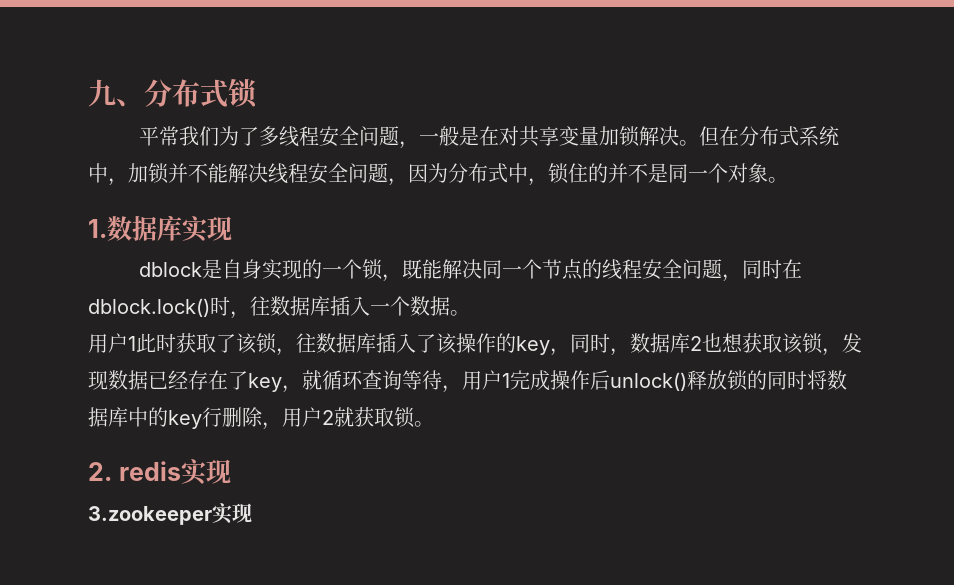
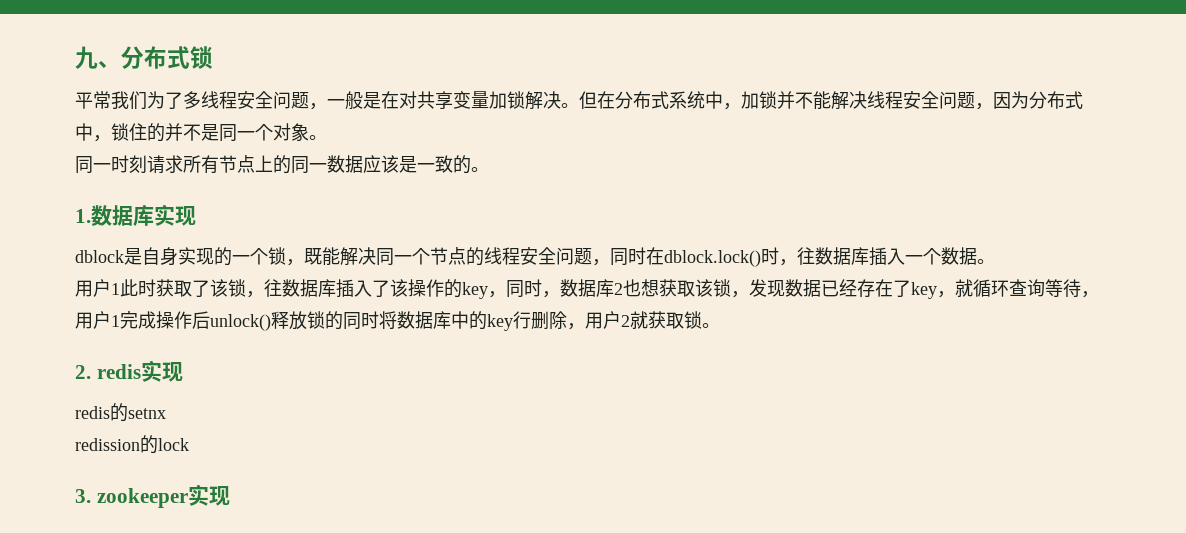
+ 同一时刻请求所有节点上的同一数据应该是一致的。
- 3.zookeeper实现
+ redis的setnx
+ redission的lock
+ 3. zookeeper实现

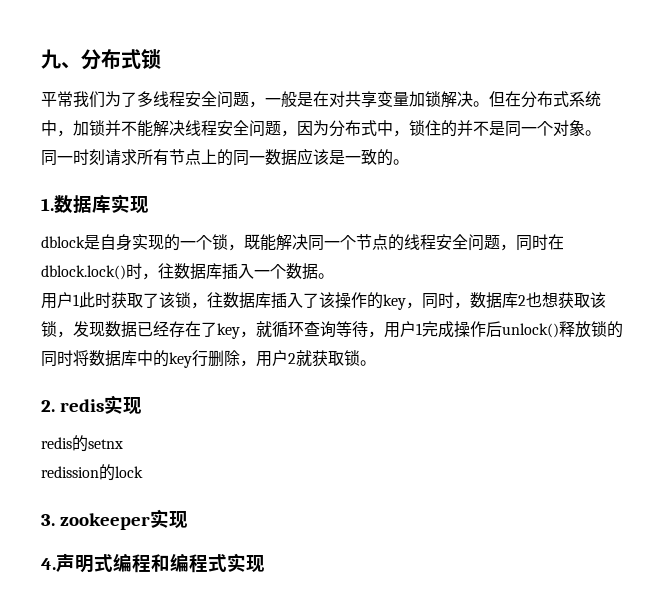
+ 4.声明式编程和编程式实现

